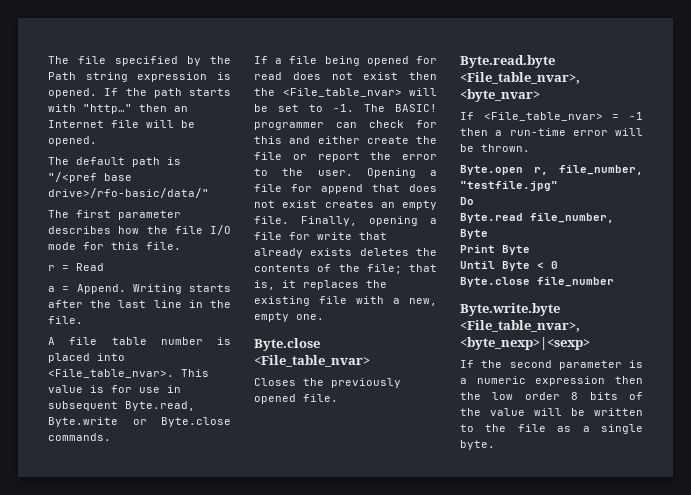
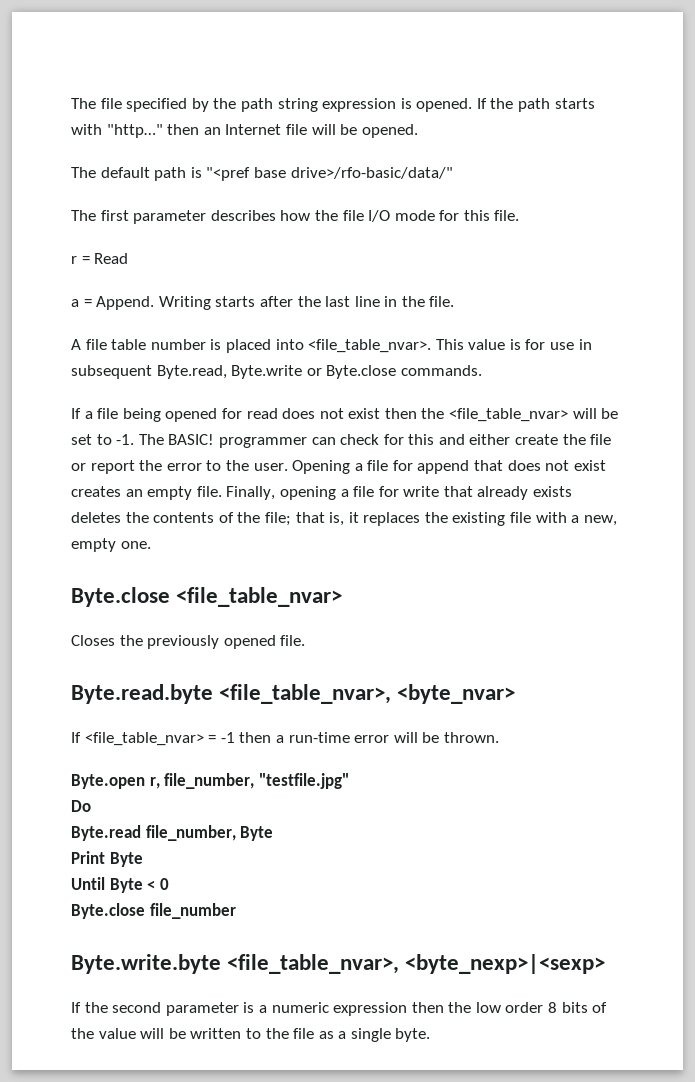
- The file specified by the Path string expression is opened.
+ The file specified by the path string expression is opened.
- The default path is "/<pref base drive>/rfo-basic/data/"
+ The default path is "<pref base drive>/rfo-basic/data/"
- A file table number is placed into <File_table_nvar>.
+ A file table number is placed into <file_table_nvar>.
- If a file being opened for read does not exist then the <File_table_nvar> will be set to -1.
+ If a file being opened for read does not exist then the <file_table_nvar> will be set to -1.
- Byte.close <File_table_nvar>
+ Byte.close <file_table_nvar>
- Byte.read.byte <File_table_nvar>, <byte_nvar>
+ Byte.read.byte <file_table_nvar>, <byte_nvar>
- If <File_table_nvar> = -1 then a run-time error will be thrown.
+ If <file_table_nvar> = -1 then a run-time error will be thrown.
- Byte.write.byte <File_table_nvar>, <byte_nexp>|<sexp>
+ Byte.write.byte <file_table_nvar>, <byte_nexp>|<sexp>

